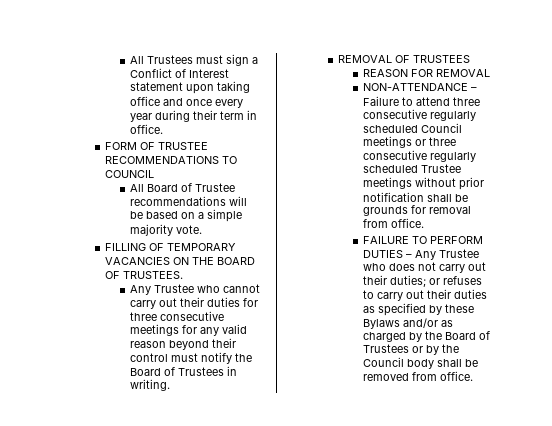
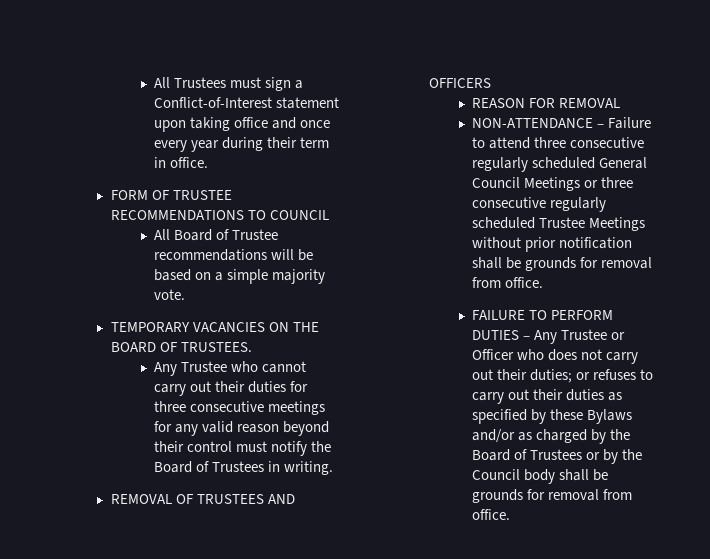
- All Trustees must sign a Conflict of Interest statement upon taking office and once every year during their term in office.
+ All Trustees must sign a Conflict-of-Interest statement upon taking office and once every year during their term in office.
- FILLING OF TEMPORARY VACANCIES ON THE BOARD OF TRUSTEES.
+ TEMPORARY VACANCIES ON THE BOARD OF TRUSTEES.
- REMOVAL OF TRUSTEES
+ REMOVAL OF TRUSTEES AND OFFICERS
- NON-ATTENDANCE – Failure to attend three consecutive regularly scheduled Council meetings or three consecutive regularly scheduled Trustee meetings without prior notification shall be grounds for removal from office.
+ NON-ATTENDANCE – Failure to attend three consecutive regularly scheduled General Council Meetings or three consecutive regularly scheduled Trustee Meetings without prior notification shall be grounds for removal from office.
- FAILURE TO PERFORM DUTIES – Any Trustee who does not carry out their duties; or refuses to carry out their duties as specified by these Bylaws and/or as charged by the Board of Trustees or by the Council body shall be removed from office.
+ FAILURE TO PERFORM DUTIES – Any Trustee or Officer who does not carry out their duties; or refuses to carry out their duties as specified by these Bylaws and/or as charged by the Board of Trustees or by the Council body shall be grounds for removal from office.

